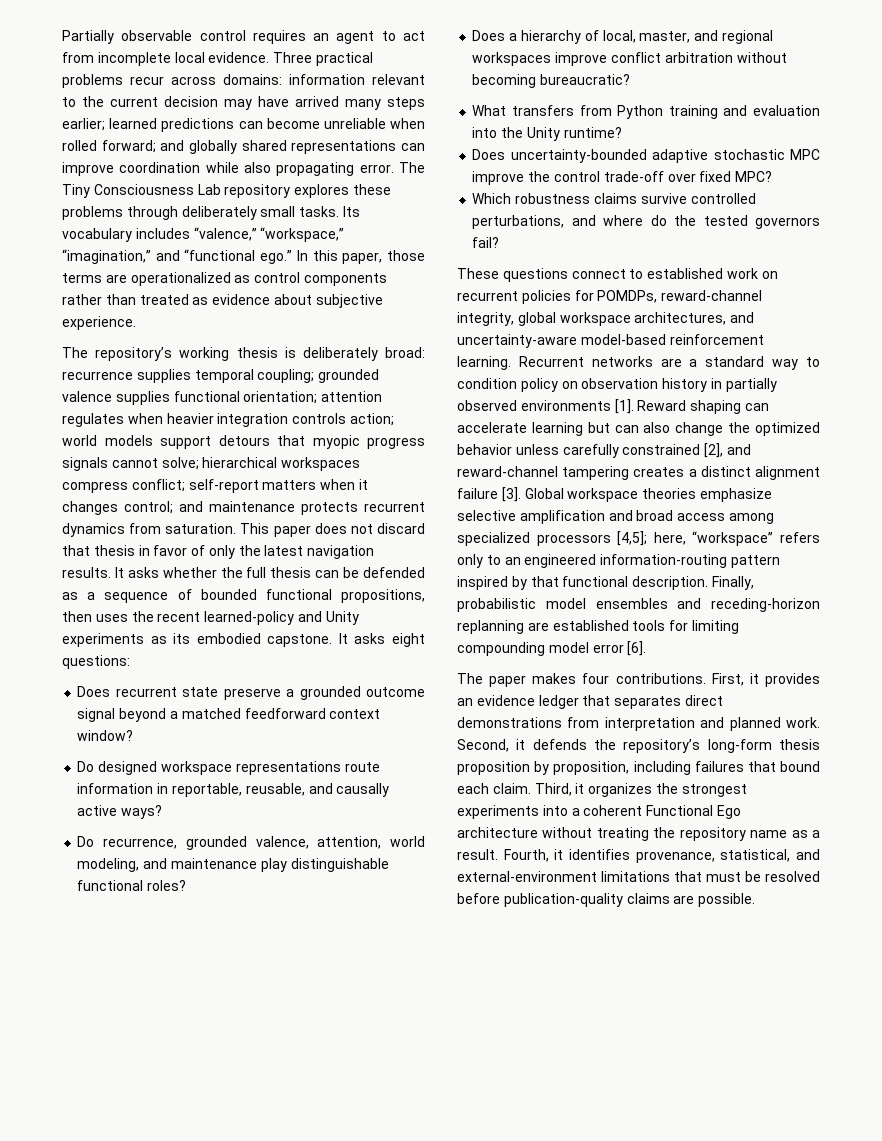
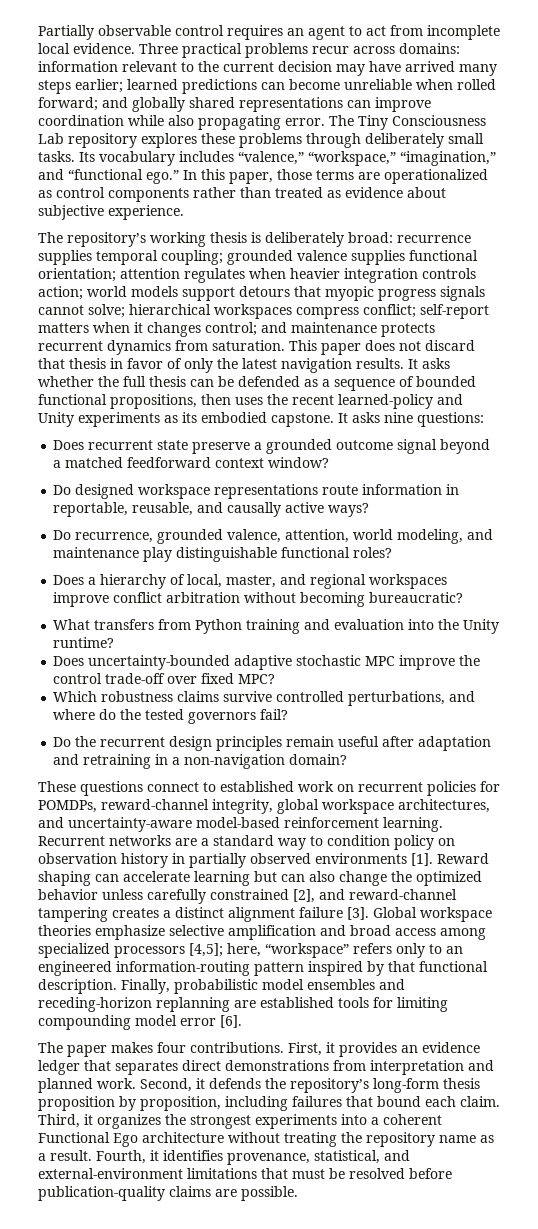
- It asks eight questions:
+ It asks nine questions:
+ Do the recurrent design principles remain useful after adaptation and retraining in a non-navigation domain?

